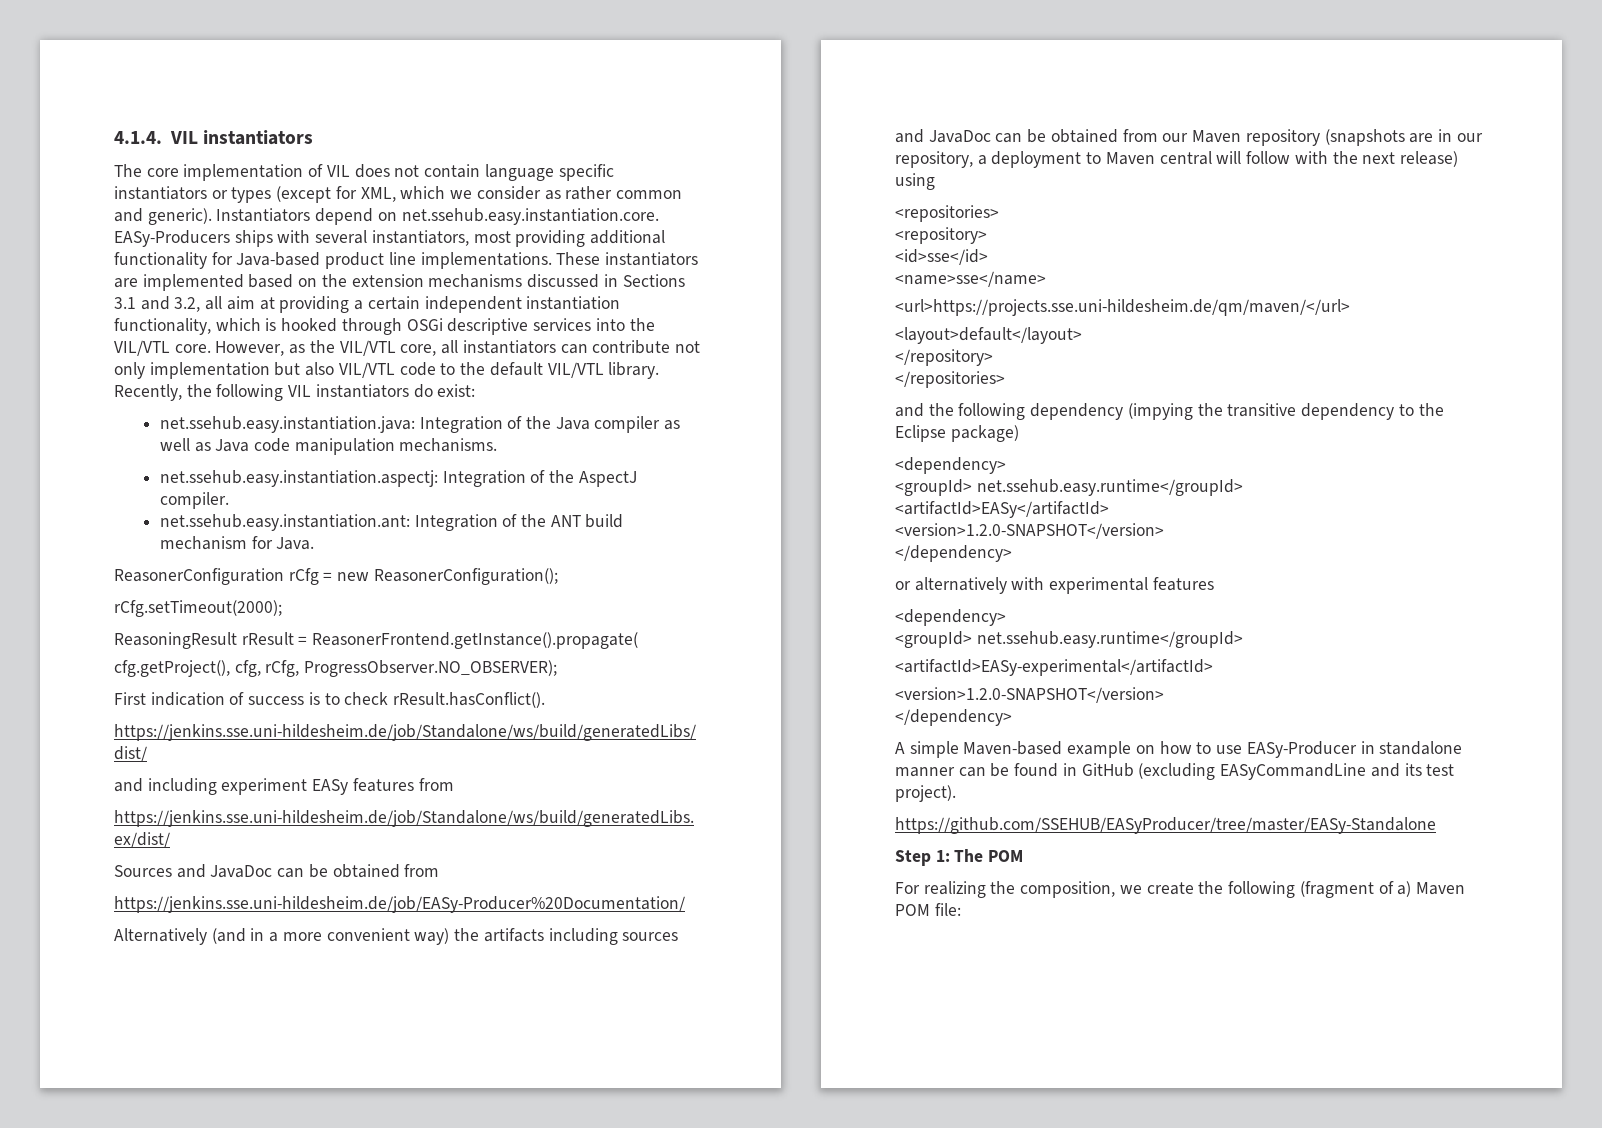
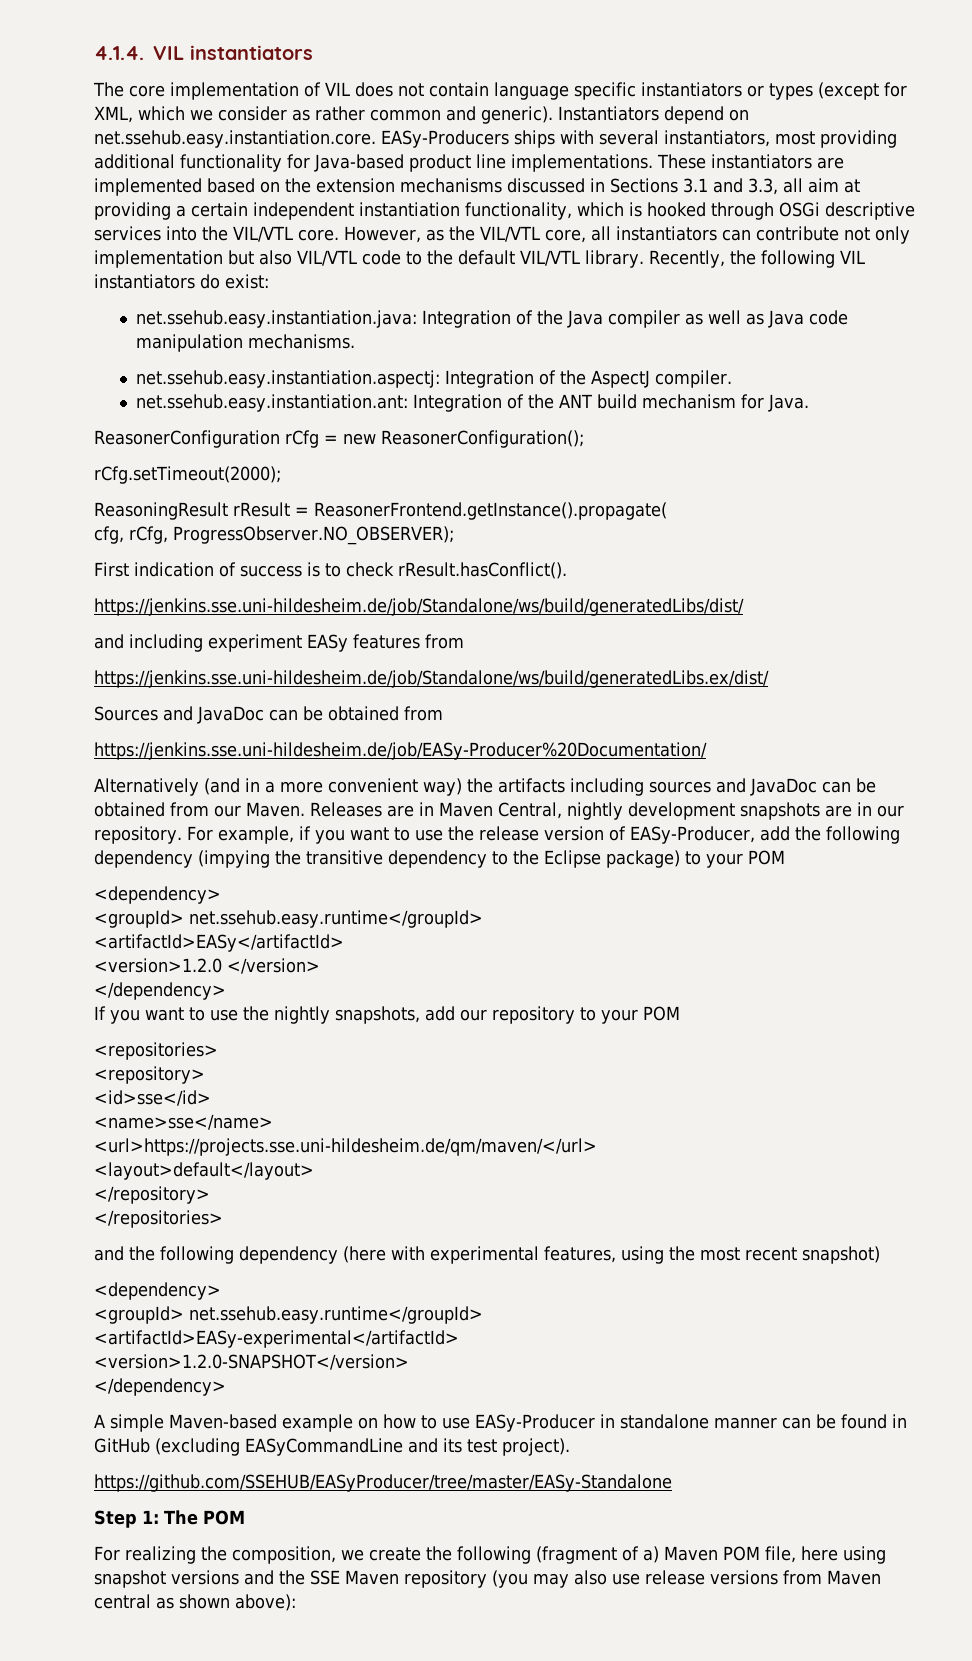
- These instantiators are implemented based on the extension mechanisms discussed in Sections 3.1 and 3.2, all aim at providing a certain independent instantiation functionality, which is hooked through OSGi descriptive services into the VIL/VTL core.
+ These instantiators are implemented based on the extension mechanisms discussed in Sections 3.1 and 3.3, all aim at providing a certain independent instantiation functionality, which is hooked through OSGi descriptive services into the VIL/VTL core.
- cfg.getProject(), cfg, rCfg, ProgressObserver.NO_OBSERVER);
+ cfg, rCfg, ProgressObserver.NO_OBSERVER);
- Alternatively (and in a more convenient way) the artifacts including sources and JavaDoc can be obtained from our Maven repository (snapshots are in our repository, a deployment to Maven central will follow with the next release) using
+ Alternatively (and in a more convenient way) the artifacts including sources and JavaDoc can be obtained from our Maven. Releases are in Maven Central, nightly development snapshots are in our repository. For example, if you want to use the release version of EASy-Producer, add the following dependency (impying the transitive dependency to the Eclipse package) to your POM
+ <dependency>
+ <groupId> net.ssehub.easy.runtime</groupId>
+ <artifactId>EASy</artifactId>
+ <version>1.2.0 </version>
+ </dependency>
+ If you want to use the nightly snapshots, add our repository to your POM
- and the following dependency (impying the transitive dependency to the Eclipse package)
- <dependency>
- <groupId> net.ssehub.easy.runtime</groupId>
- <artifactId>EASy</artifactId>
- <version>1.2.0-SNAPSHOT</version>
- </dependency>
- or alternatively with experimental features
+ and the following dependency (here with experimental features, using the most recent snapshot)
- For realizing the composition, we create the following (fragment of a) Maven POM file:
+ For realizing the composition, we create the following (fragment of a) Maven POM file, here using snapshot versions and the SSE Maven repository (you may also use release versions from Maven central as shown above):

